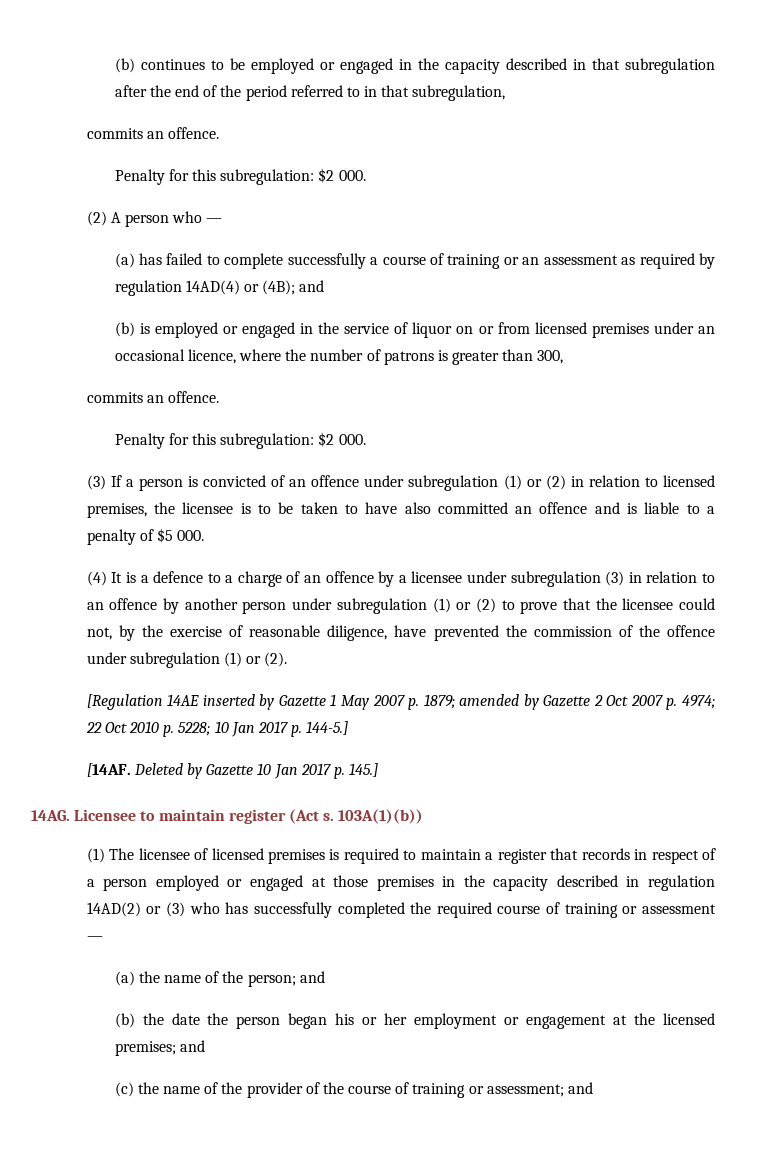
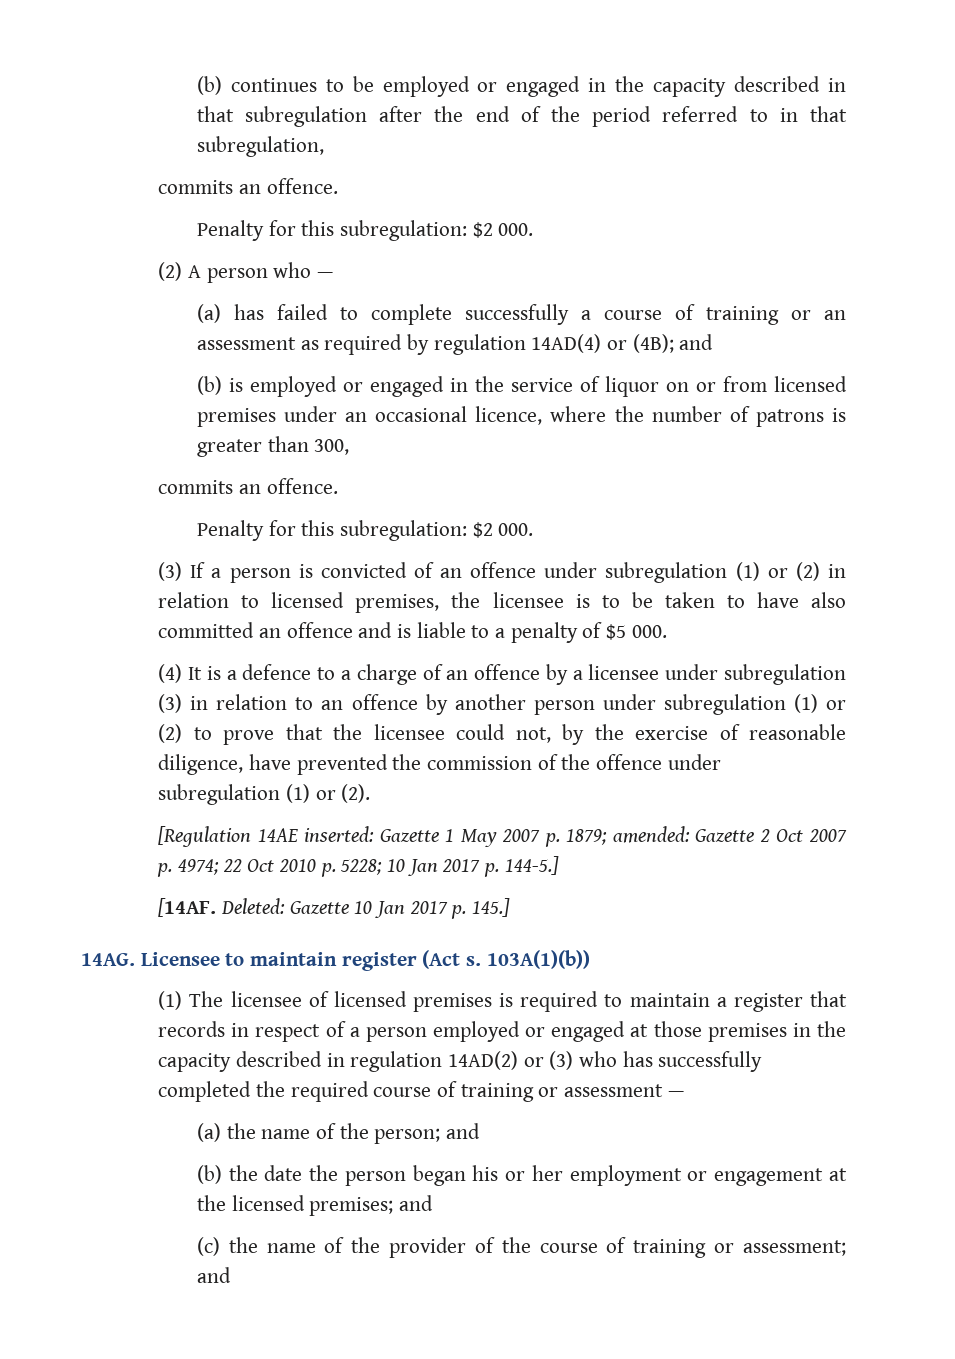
- [Regulation 14AE inserted by Gazette 1 May 2007 p. 1879; amended by Gazette 2 Oct 2007 p. 4974; 22 Oct 2010 p. 5228; 10 Jan 2017 p. 144-5.]
+ [Regulation 14AE inserted: Gazette 1 May 2007 p. 1879; amended: Gazette 2 Oct 2007 p. 4974; 22 Oct 2010 p. 5228; 10 Jan 2017 p. 144-5.]
- Deleted by Gazette 10 Jan 2017 p. 145.]
+ Deleted: Gazette 10 Jan 2017 p. 145.]

